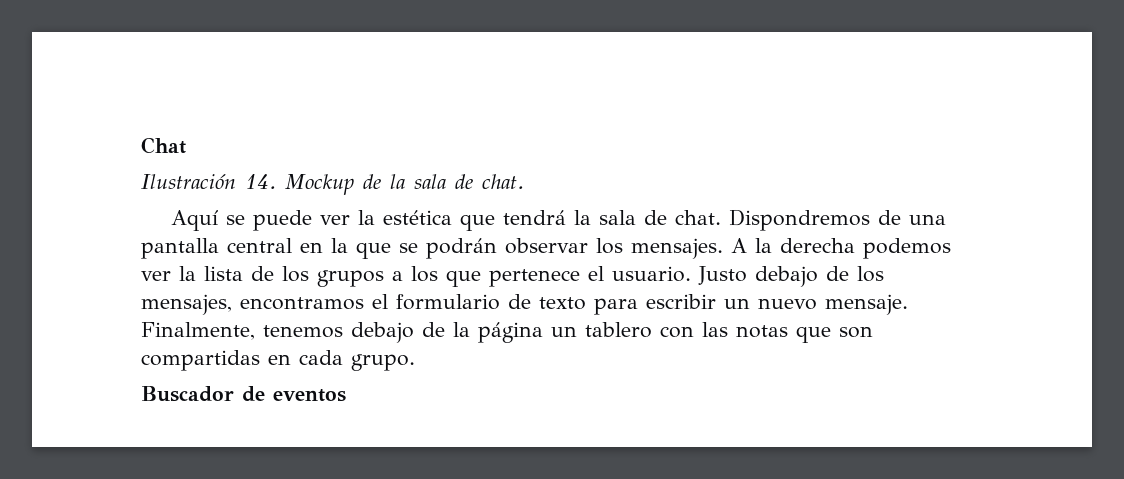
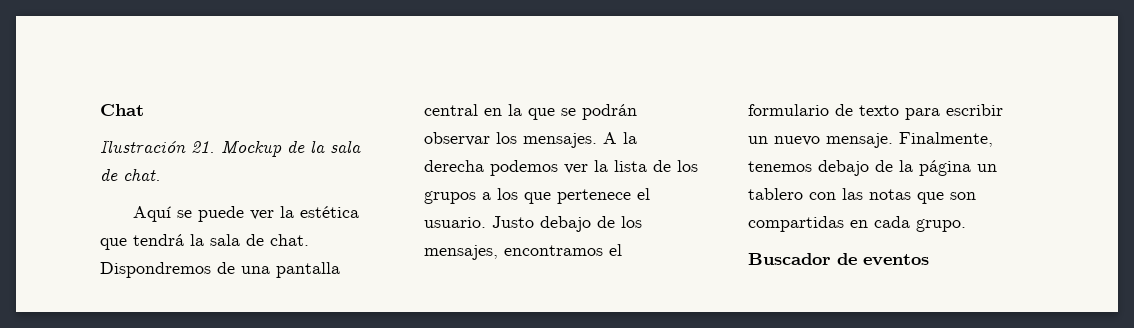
- Ilustración 14. Mockup de la sala de chat.
+ Ilustración 21. Mockup de la sala de chat.

